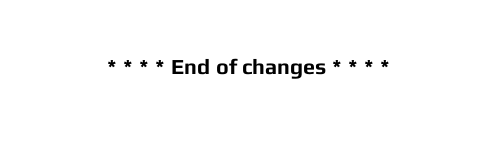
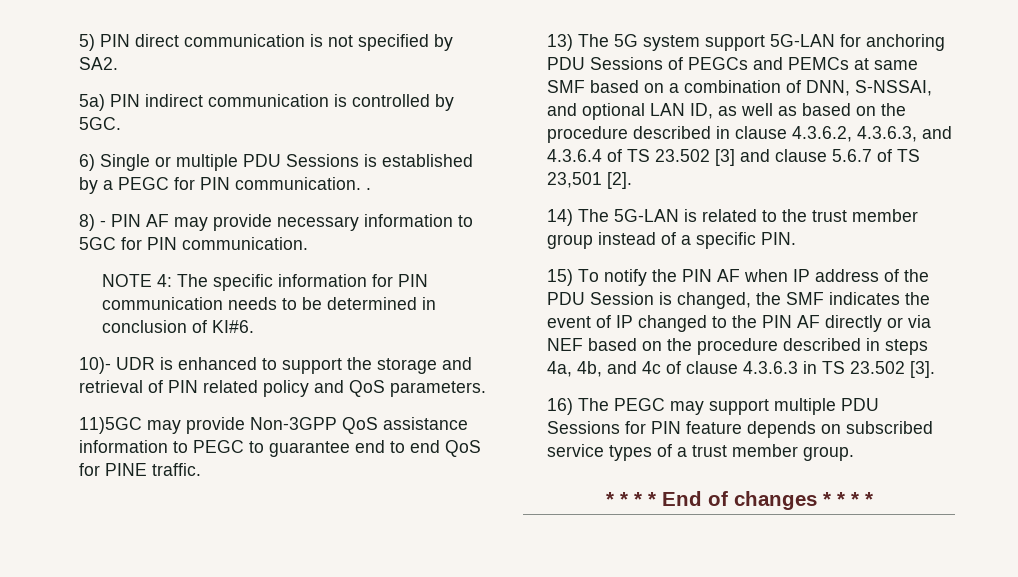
+ 5) PIN direct communication is not specified by SA2.
+ 5a) PIN indirect communication is controlled by 5GC.
+ 6) Single or multiple PDU Sessions is established by a PEGC for PIN communication. .
+ 8) - PIN AF may provide necessary information to 5GC for PIN communication.
+ NOTE 4: The specific information for PIN communication needs to be determined in conclusion of KI#6.
+ 10)- UDR is enhanced to support the storage and retrieval of PIN related policy and QoS parameters.
+ 11)5GC may provide Non-3GPP QoS assistance information to PEGC to guarantee end to end QoS for PINE traffic.
+ 13) The 5G system support 5G-LAN for anchoring PDU Sessions of PEGCs and PEMCs at same SMF based on a combination of DNN, S-NSSAI, and optional LAN ID, as well as based on the procedure described in clause 4.3.6.2, 4.3.6.3, and 4.3.6.4 of TS 23.502 [3] and clause 5.6.7 of TS 23,501 [2].
+ 14) The 5G-LAN is related to the trust member group instead of a specific PIN.
+ 15) To notify the PIN AF when IP address of the PDU Session is changed, the SMF indicates the event of IP changed to the PIN AF directly or via NEF based on the procedure described in steps 4a, 4b, and 4c of clause 4.3.6.3 in TS 23.502 [3].
+ 16) The PEGC may support multiple PDU Sessions for PIN feature depends on subscribed service types of a trust member group.

